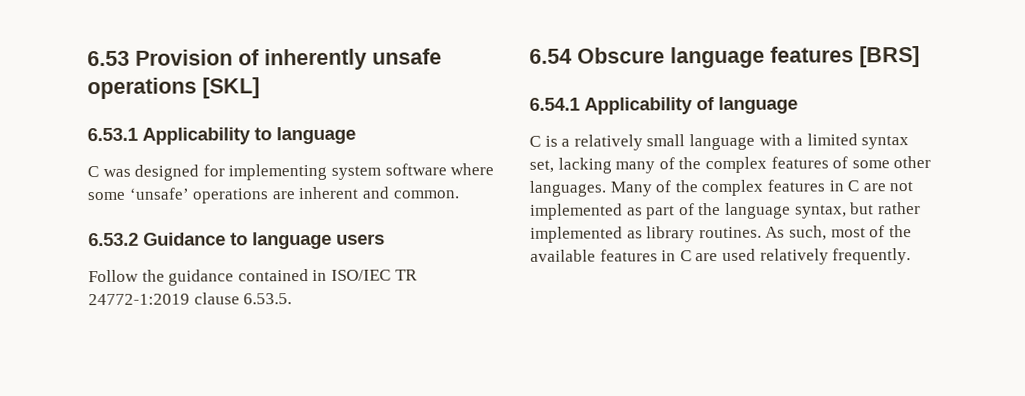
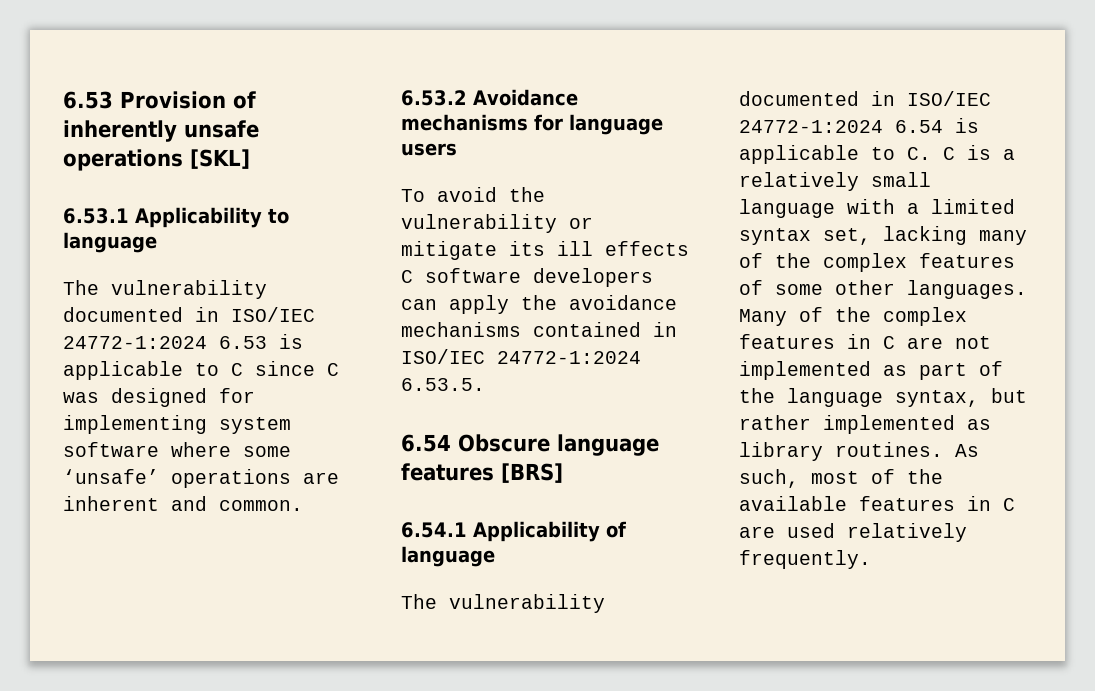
- C was designed for implementing system software where some ‘unsafe’ operations are inherent and common.
+ The vulnerability documented in ISO/IEC 24772-1:2024 6.53 is applicable to C since C was designed for implementing system software where some ‘unsafe’ operations are inherent and common.
- 6.53.2 Guidance to language users
+ 6.53.2 Avoidance mechanisms for language users
- Follow the guidance contained in ISO/IEC TR 24772-1:2019 clause 6.53.5.
+ To avoid the vulnerability or mitigate its ill effects C software developers can apply the avoidance mechanisms contained in ISO/IEC 24772-1:2024 6.53.5.
- C is a relatively small language with a limited syntax set, lacking many of the complex features of some other languages.
+ The vulnerability documented in ISO/IEC 24772-1:2024 6.54 is applicable to C. C is a relatively small language with a limited syntax set, lacking many of the complex features of some other languages.

